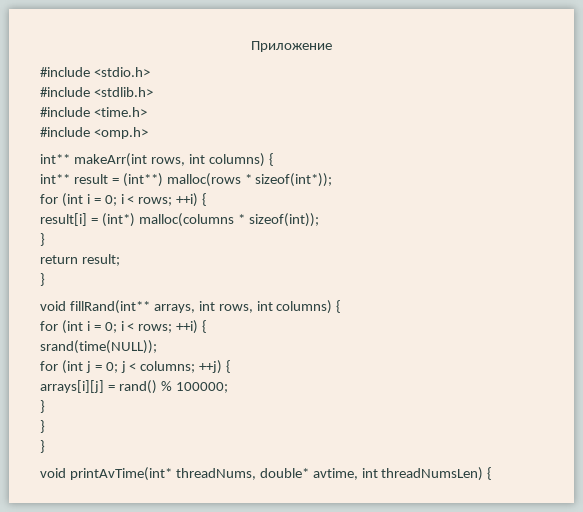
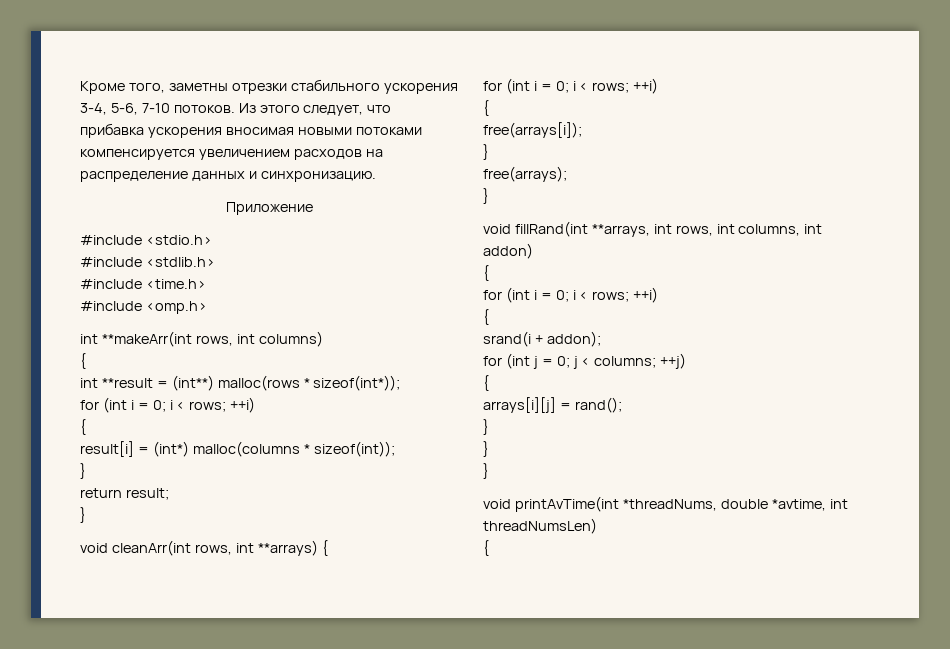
+ Кроме того, заметны отрезки стабильного ускорения 3-4, 5-6, 7-10 потоков. Из этого следует, что прибавка ускорения вносимая новыми потоками компенсируется увеличением расходов на распределение данных и синхронизацию.
- int** makeArr(int rows, int columns) {
- int** result = (int**) malloc(rows * sizeof(int*));
- for (int i = 0; i < rows; ++i) {
+ int **makeArr(int rows, int columns)
+ {
+ int **result = (int**) malloc(rows * sizeof(int*));
+ for (int i = 0; i < rows; ++i)
+ {
- void fillRand(int** arrays, int rows, int columns) {
- for (int i = 0; i < rows; ++i) {
- srand(time(NULL));
+ void cleanArr(int rows, int **arrays) {
+ for (int i = 0; i < rows; ++i)
+ {
+ free(arrays[i]);
+ }
+ free(arrays);
+ }
+ void fillRand(int **arrays, int rows, int columns, int addon)
+ {
+ for (int i = 0; i < rows; ++i)
+ {
+ srand(i + addon);
- for (int j = 0; j < columns; ++j) {
+ for (int j = 0; j < columns; ++j)
+ {
- arrays[i][j] = rand() % 100000;
+ arrays[i][j] = rand();
- void printAvTime(int* threadNums, double* avtime, int threadNumsLen) {
+ void printAvTime(int *threadNums, double *avtime, int threadNumsLen)
+ {

